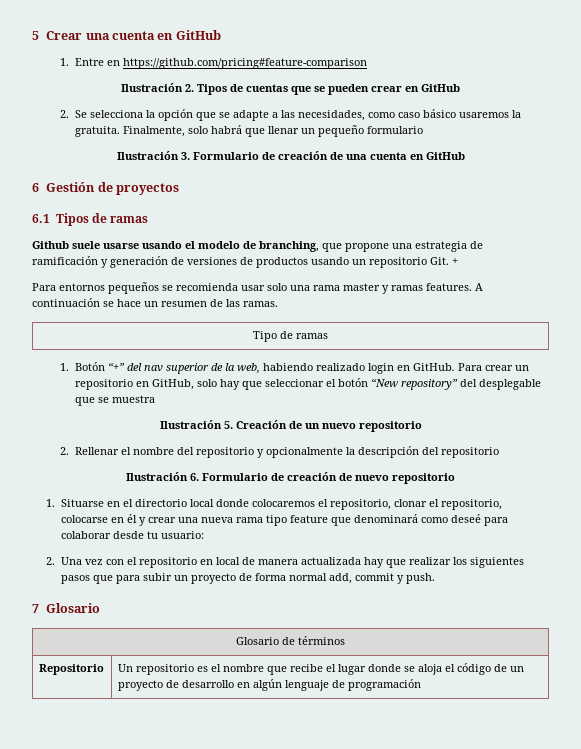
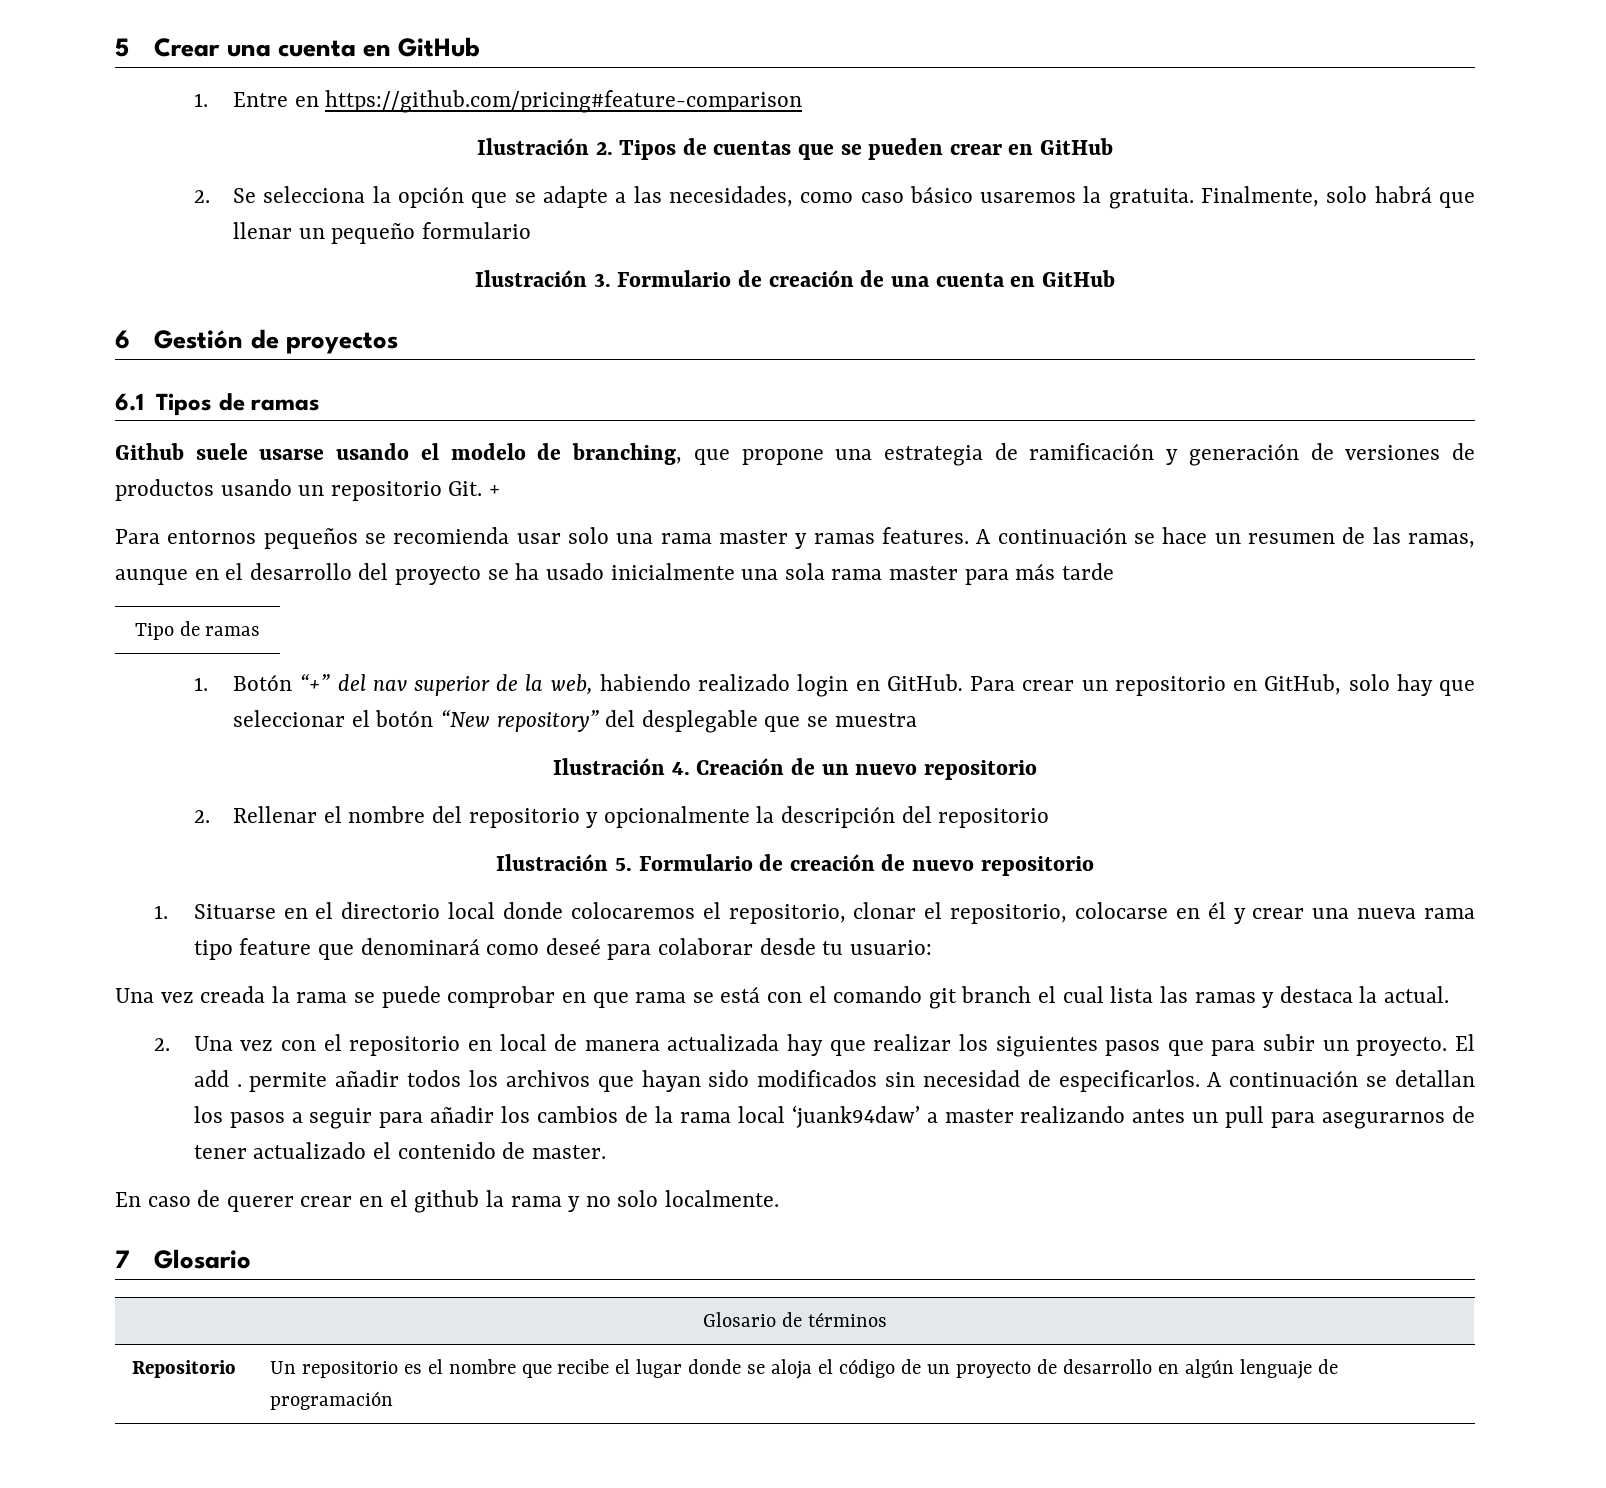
- A continuación se hace un resumen de las ramas.
+ A continuación se hace un resumen de las ramas, aunque en el desarrollo del proyecto se ha usado inicialmente una sola rama master para más tarde
- Ilustración 5. Creación de un nuevo repositorio
+ Ilustración 4. Creación de un nuevo repositorio
- Ilustración 6. Formulario de creación de nuevo repositorio
+ Ilustración 5. Formulario de creación de nuevo repositorio
+ Una vez creada la rama se puede comprobar en que rama se está con el comando git branch el cual lista las ramas y destaca la actual.
- 2. Una vez con el repositorio en local de manera actualizada hay que realizar los siguientes pasos que para subir un proyecto de forma normal add, commit y push.
+ 2. Una vez con el repositorio en local de manera actualizada hay que realizar los siguientes pasos que para subir un proyecto. El add . permite añadir todos los archivos que hayan sido modificados sin necesidad de especificarlos. A continuación se detallan los pasos a seguir para añadir los cambios de la rama local ‘juank94daw’ a master realizando antes un pull para asegurarnos de tener actualizado el contenido de master.
+ En caso de querer crear en el github la rama y no solo localmente.

